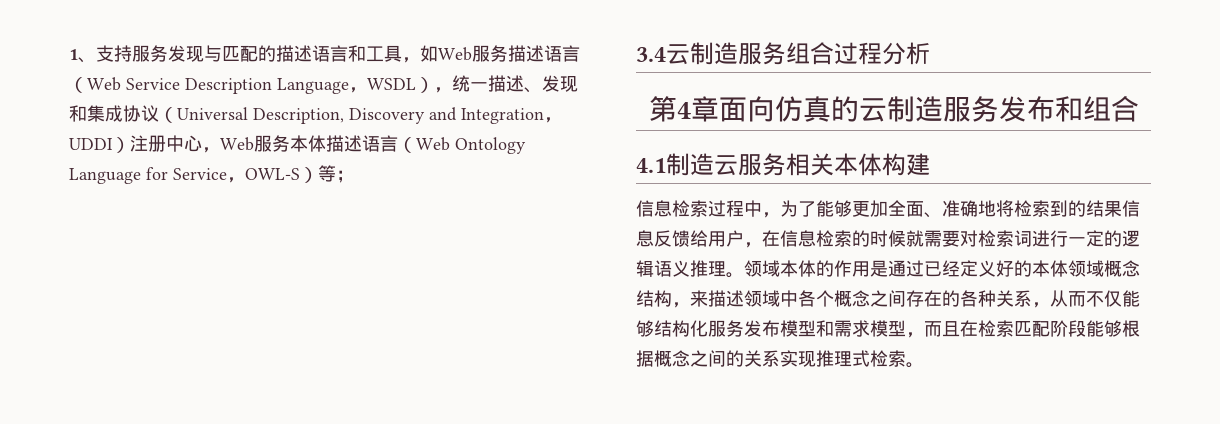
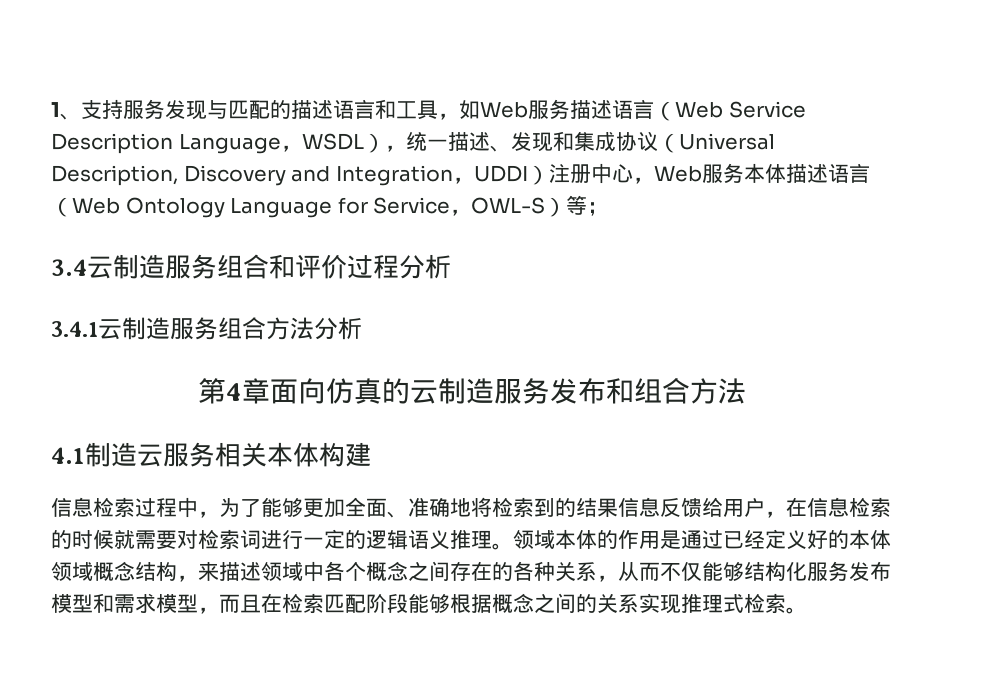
- 3.4云制造服务组合过程分析
+ 3.4云制造服务组合和评价过程分析
+ 3.4.1云制造服务组合方法分析
- 第4章面向仿真的云制造服务发布和组合
+ 第4章面向仿真的云制造服务发布和组合方法

